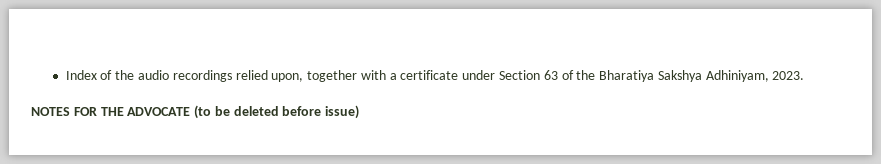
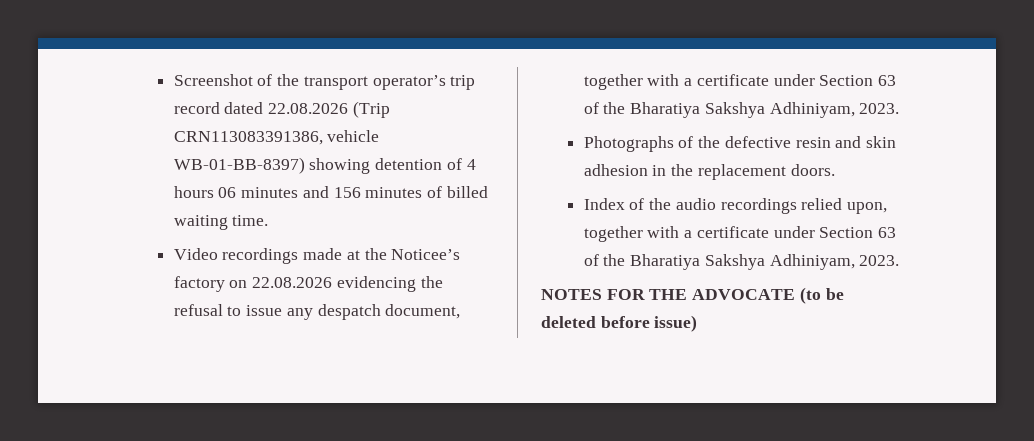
+ Screenshot of the transport operator’s trip record dated 22.08.2026 (Trip CRN113083391386, vehicle WB-01-BB-8397) showing detention of 4 hours 06 minutes and 156 minutes of billed waiting time.
+ Video recordings made at the Noticee’s factory on 22.08.2026 evidencing the refusal to issue any despatch document, together with a certificate under Section 63 of the Bharatiya Sakshya Adhiniyam, 2023.
+ Photographs of the defective resin and skin adhesion in the replacement doors.

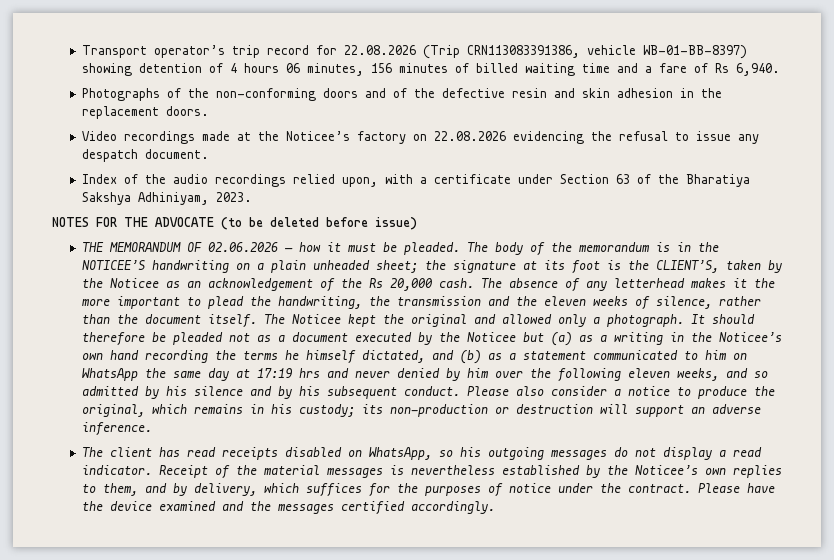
- Screenshot of the transport operator’s trip record dated 22.08.2026 (Trip CRN113083391386, vehicle WB-01-BB-8397) showing detention of 4 hours 06 minutes and 156 minutes of billed waiting time.
+ Transport operator’s trip record for 22.08.2026 (Trip CRN113083391386, vehicle WB-01-BB-8397) showing detention of 4 hours 06 minutes, 156 minutes of billed waiting time and a fare of Rs 6,940.
+ Photographs of the non-conforming doors and of the defective resin and skin adhesion in the replacement doors.
- Video recordings made at the Noticee’s factory on 22.08.2026 evidencing the refusal to issue any despatch document, together with a certificate under Section 63 of the Bharatiya Sakshya Adhiniyam, 2023.
- Photographs of the defective resin and skin adhesion in the replacement doors.
+ Video recordings made at the Noticee’s factory on 22.08.2026 evidencing the refusal to issue any despatch document.
- Index of the audio recordings relied upon, together with a certificate under Section 63 of the Bharatiya Sakshya Adhiniyam, 2023.
+ Index of the audio recordings relied upon, with a certificate under Section 63 of the Bharatiya Sakshya Adhiniyam, 2023.
+ THE MEMORANDUM OF 02.06.2026 — how it must be pleaded. The body of the memorandum is in the NOTICEE’S handwriting on a plain unheaded sheet; the signature at its foot is the CLIENT’S, taken by the Noticee as an acknowledgement of the Rs 20,000 cash. The absence of any letterhead makes it the more important to plead the handwriting, the transmission and the eleven weeks of silence, rather than the document itself. The Noticee kept the original and allowed only a photograph. It should therefore be pleaded not as a document executed by the Noticee but (a) as a writing in the Noticee’s own hand recording the terms he himself dictated, and (b) as a statement communicated to him on WhatsApp the same day at 17:19 hrs and never denied by him over the following eleven weeks, and so admitted by his silence and by his subsequent conduct. Please also consider a notice to produce the original, which remains in his custody; its non-production or destruction will support an adverse inference.
+ The client has read receipts disabled on WhatsApp, so his outgoing messages do not display a read indicator. Receipt of the material messages is nevertheless established by the Noticee’s own replies to them, and by delivery, which suffices for the purposes of notice under the contract. Please have the device examined and the messages certified accordingly.

